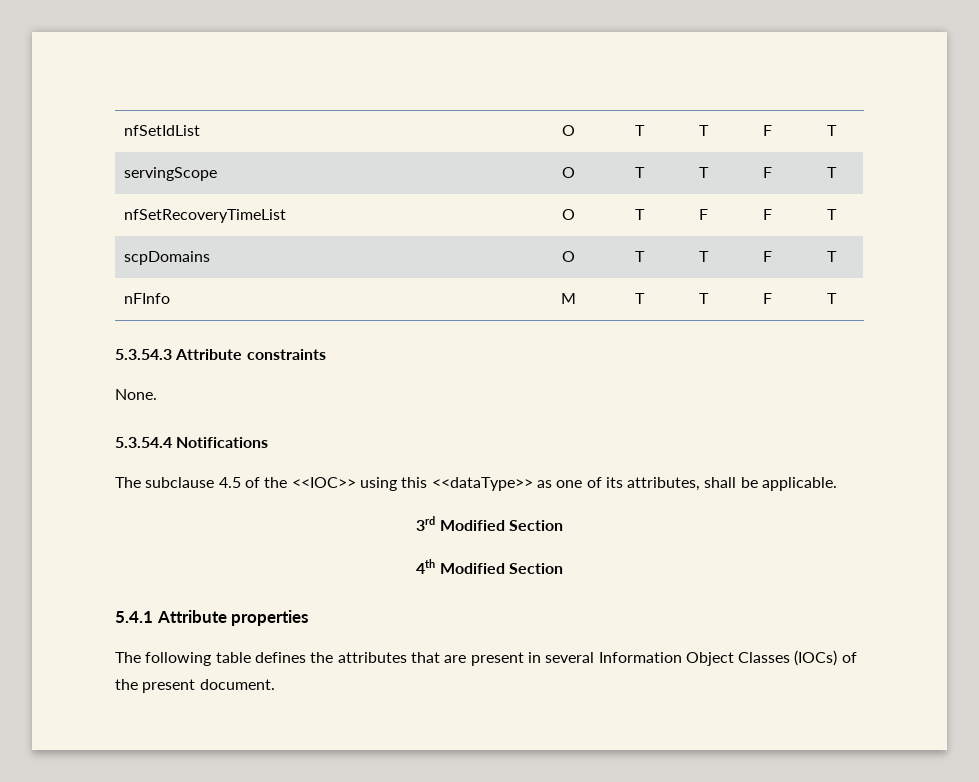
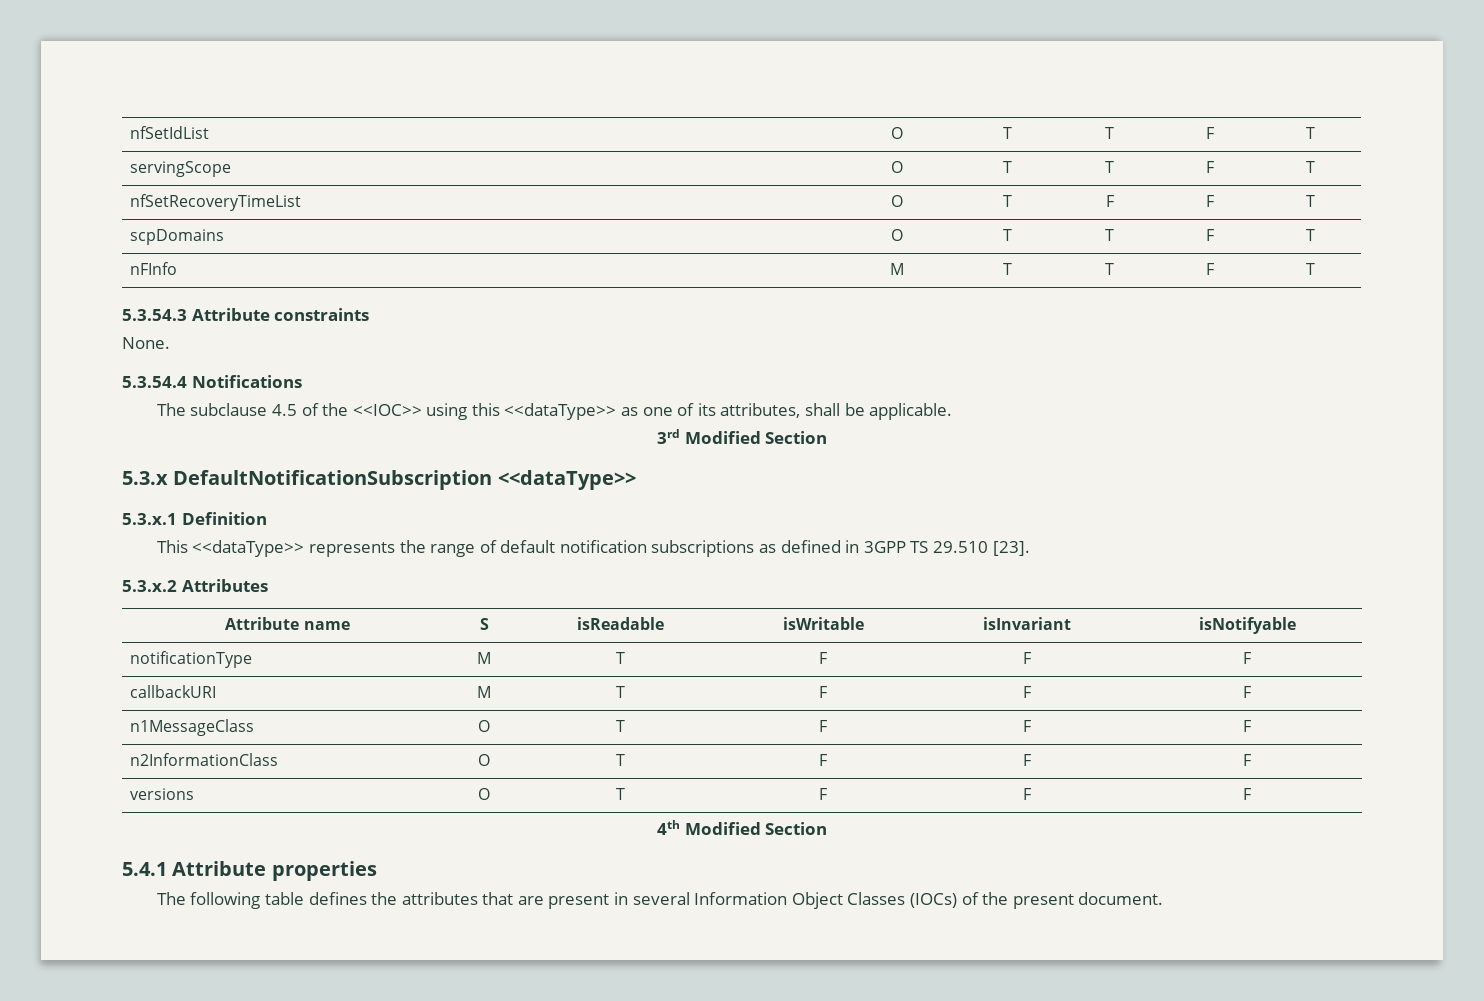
+ 5.3.x DefaultNotificationSubscription <<dataType>>
+ 5.3.x.1 Definition
+ This <<dataType>> represents the range of default notification subscriptions as defined in 3GPP TS 29.510 [23].
+ 5.3.x.2 Attributes
+ Attribute name | S | isReadable | isWritable | isInvariant | isNotifyable
+ notificationType | M | T | F | F | F
+ callbackURI | M | T | F | F | F
+ n1MessageClass | O | T | F | F | F
+ n2InformationClass | O | T | F | F | F
+ versions | O | T | F | F | F

